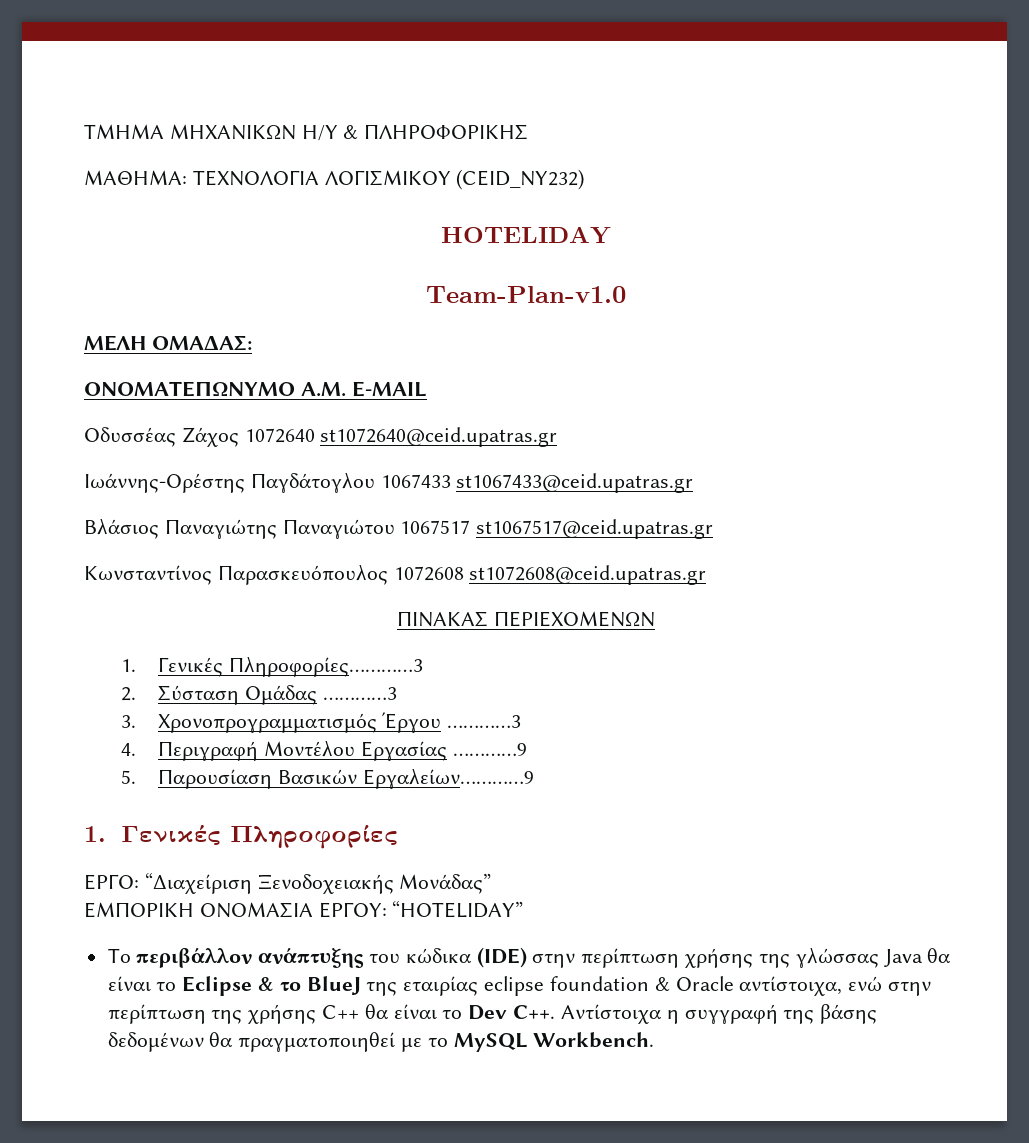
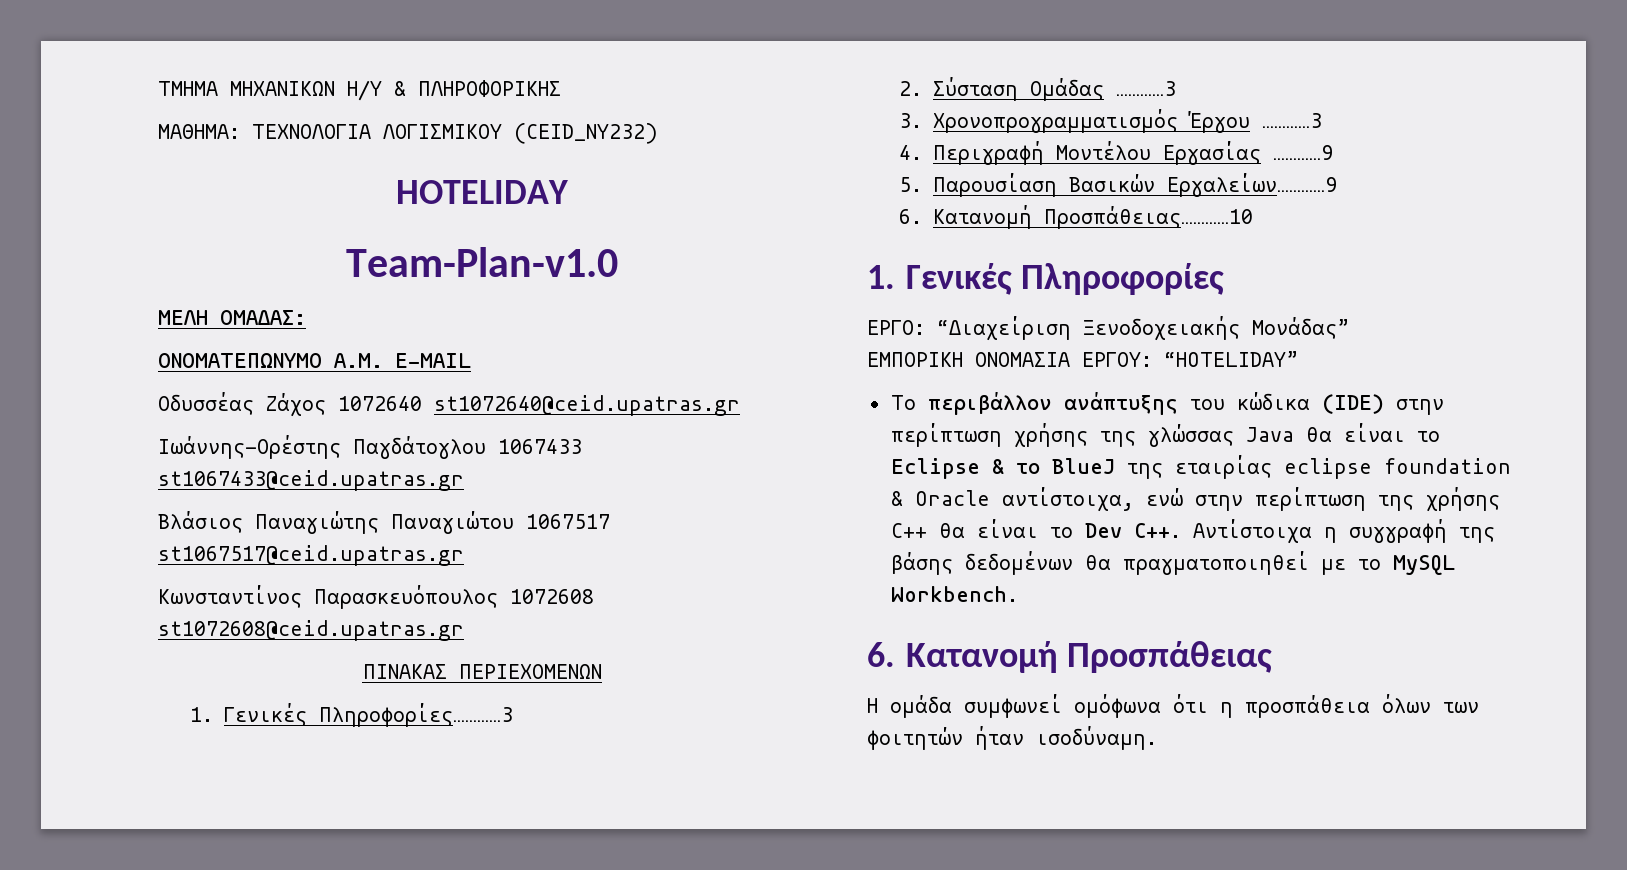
+ 6. Κατανομή Προσπάθειας…………10
+ 6. Κατανομή Προσπάθειας
+ Η ομάδα συμφωνεί ομόφωνα ότι η προσπάθεια όλων των φοιτητών ήταν ισοδύναμη.

